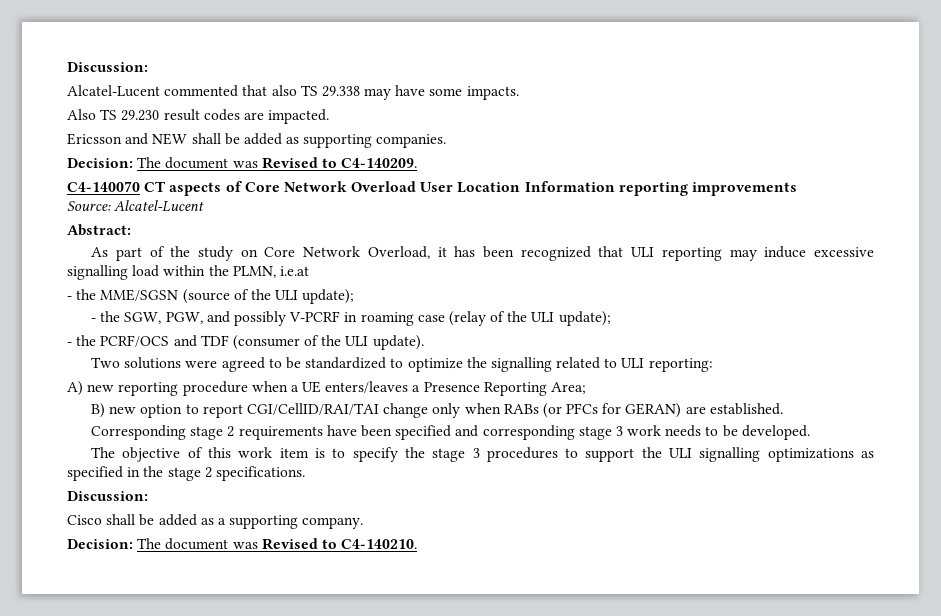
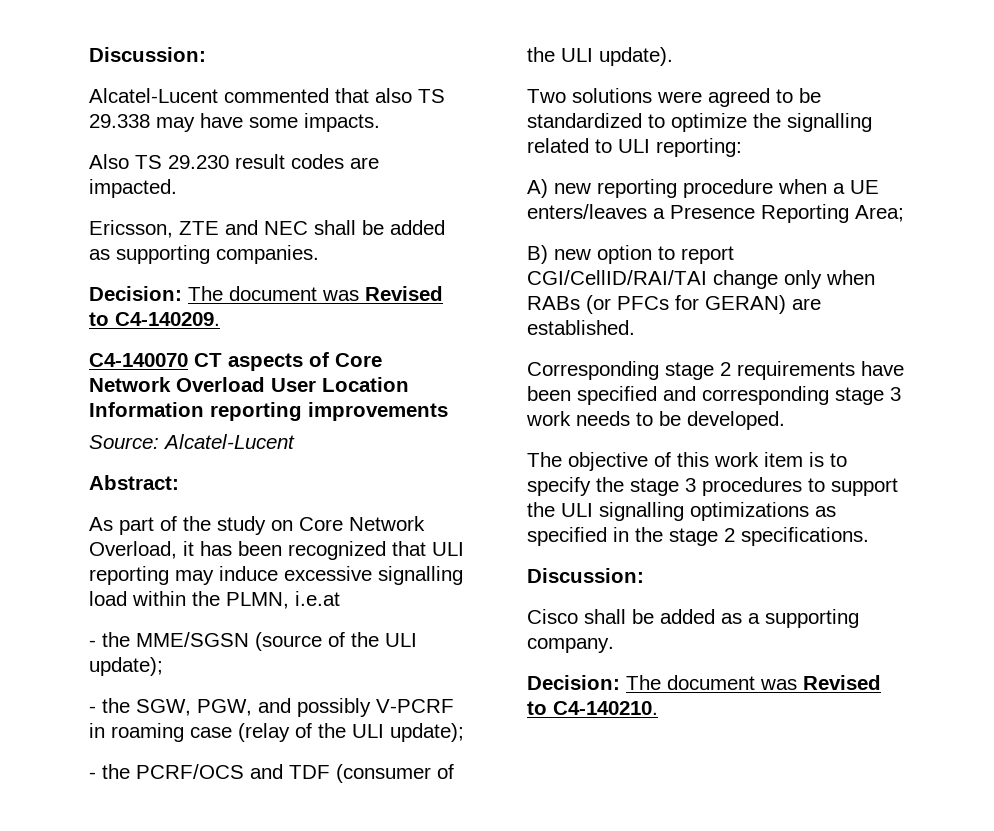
- Ericsson and NEW shall be added as supporting companies.
+ Ericsson, ZTE and NEC shall be added as supporting companies.

